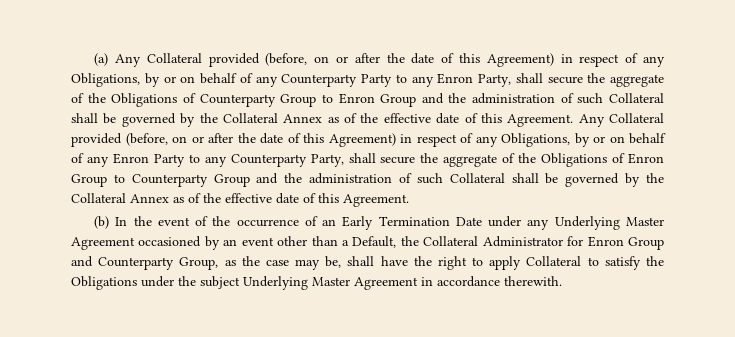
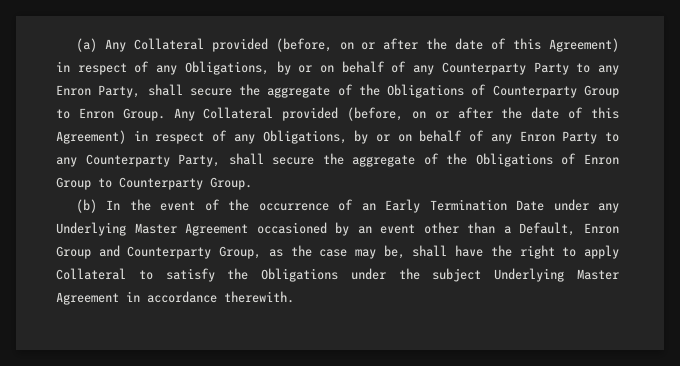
- (a) Any Collateral provided (before, on or after the date of this Agreement) in respect of any Obligations, by or on behalf of any Counterparty Party to any Enron Party, shall secure the aggregate of the Obligations of Counterparty Group to Enron Group and the administration of such Collateral shall be governed by the Collateral Annex as of the effective date of this Agreement.
+ (a) Any Collateral provided (before, on or after the date of this Agreement) in respect of any Obligations, by or on behalf of any Counterparty Party to any Enron Party, shall secure the aggregate of the Obligations of Counterparty Group to Enron Group.
- Any Collateral provided (before, on or after the date of this Agreement) in respect of any Obligations, by or on behalf of any Enron Party to any Counterparty Party, shall secure the aggregate of the Obligations of Enron Group to Counterparty Group and the administration of such Collateral shall be governed by the Collateral Annex as of the effective date of this Agreement.
+ Any Collateral provided (before, on or after the date of this Agreement) in respect of any Obligations, by or on behalf of any Enron Party to any Counterparty Party, shall secure the aggregate of the Obligations of Enron Group to Counterparty Group.
- (b) In the event of the occurrence of an Early Termination Date under any Underlying Master Agreement occasioned by an event other than a Default, the Collateral Administrator for Enron Group and Counterparty Group, as the case may be, shall have the right to apply Collateral to satisfy the Obligations under the subject Underlying Master Agreement in accordance therewith.
+ (b) In the event of the occurrence of an Early Termination Date under any Underlying Master Agreement occasioned by an event other than a Default, Enron Group and Counterparty Group, as the case may be, shall have the right to apply Collateral to satisfy the Obligations under the subject Underlying Master Agreement in accordance therewith.

